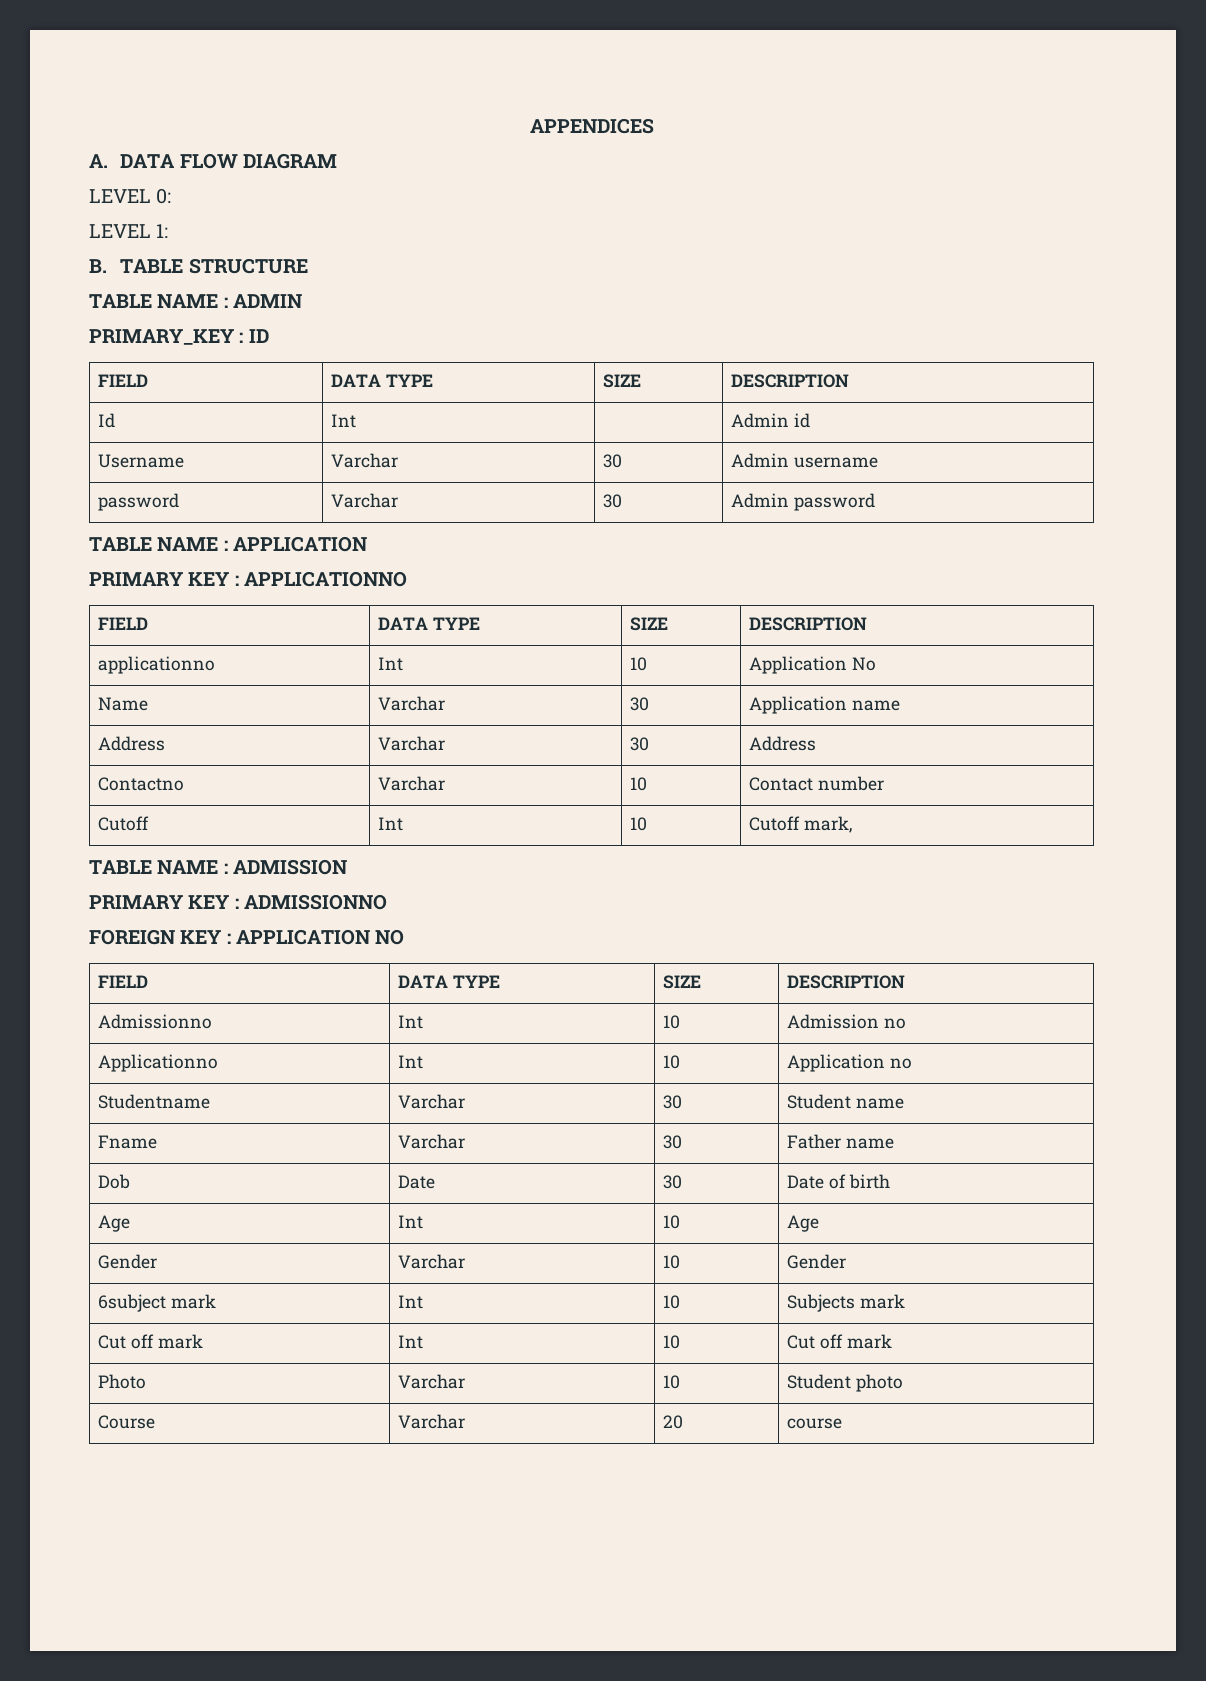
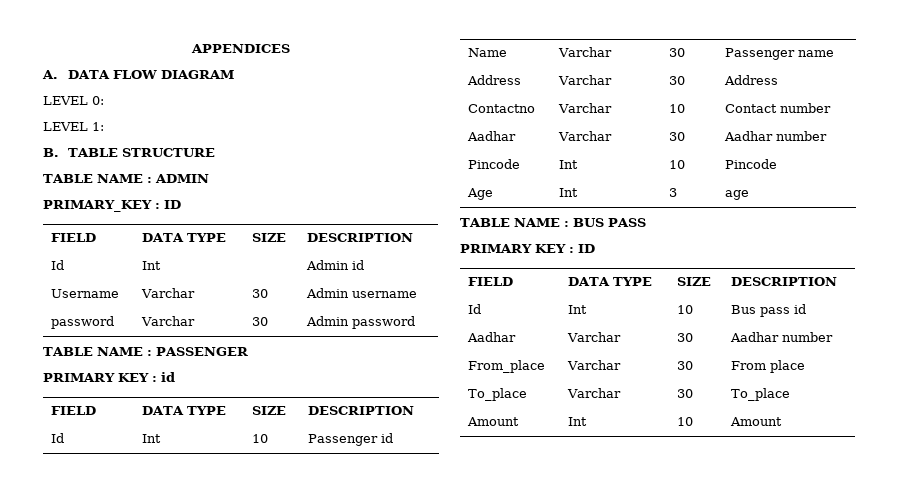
- TABLE NAME : APPLICATION
- PRIMARY KEY : APPLICATIONNO
+ TABLE NAME : PASSENGER
+ PRIMARY KEY : id
  FIELD | DATA TYPE | SIZE | DESCRIPTION
- applicationno | Int | 10 | Application No
+ Id | Int | 10 | Passenger id
- Name | Varchar | 30 | Application name
+ Name | Varchar | 30 | Passenger name
  Contactno | Varchar | 10 | Contact number
- Cutoff | Int | 10 | Cutoff mark,
- TABLE NAME : ADMISSION
- PRIMARY KEY : ADMISSIONNO
- FOREIGN KEY : APPLICATION NO
+ Aadhar | Varchar | 30 | Aadhar number
+ Pincode | Int | 10 | Pincode
+ Age | Int | 3 | age
+ TABLE NAME : BUS PASS
+ PRIMARY KEY : ID
  FIELD | DATA TYPE | SIZE | DESCRIPTION
- Admissionno | Int | 10 | Admission no
- Applicationno | Int | 10 | Application no
- Studentname | Varchar | 30 | Student name
- Fname | Varchar | 30 | Father name
- Dob | Date | 30 | Date of birth
- Age | Int | 10 | Age
- Gender | Varchar | 10 | Gender
- 6subject mark | Int | 10 | Subjects mark
- Cut off mark | Int | 10 | Cut off mark
- Photo | Varchar | 10 | Student photo
- Course | Varchar | 20 | course
+ Id | Int | 10 | Bus pass id
+ Aadhar | Varchar | 30 | Aadhar number
+ From_place | Varchar | 30 | From place
+ To_place | Varchar | 30 | To_place
+ Amount | Int | 10 | Amount

